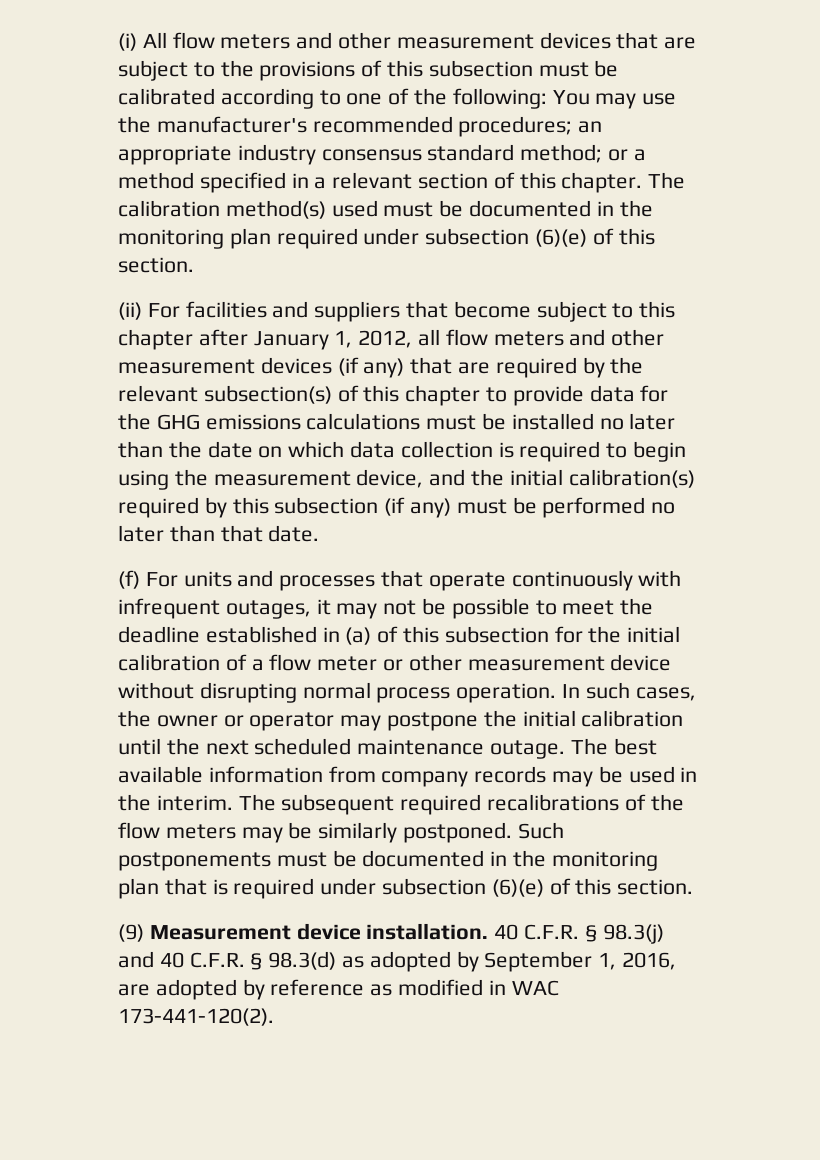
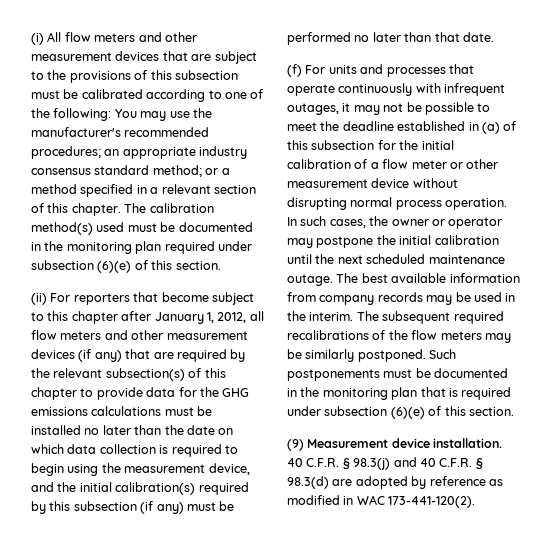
- (ii) For facilities and suppliers that become subject to this chapter after January 1, 2012, all flow meters and other measurement devices (if any) that are required by the relevant subsection(s) of this chapter to provide data for the GHG emissions calculations must be installed no later than the date on which data collection is required to begin using the measurement device, and the initial calibration(s) required by this subsection (if any) must be performed no later than that date.
+ (ii) For reporters that become subject to this chapter after January 1, 2012, all flow meters and other measurement devices (if any) that are required by the relevant subsection(s) of this chapter to provide data for the GHG emissions calculations must be installed no later than the date on which data collection is required to begin using the measurement device, and the initial calibration(s) required by this subsection (if any) must be performed no later than that date.
- 40 C.F.R. § 98.3(j) and 40 C.F.R. § 98.3(d) as adopted by September 1, 2016, are adopted by reference as modified in WAC 173-441-120(2).
+ 40 C.F.R. § 98.3(j) and 40 C.F.R. § 98.3(d) are adopted by reference as modified in WAC 173-441-120(2).

